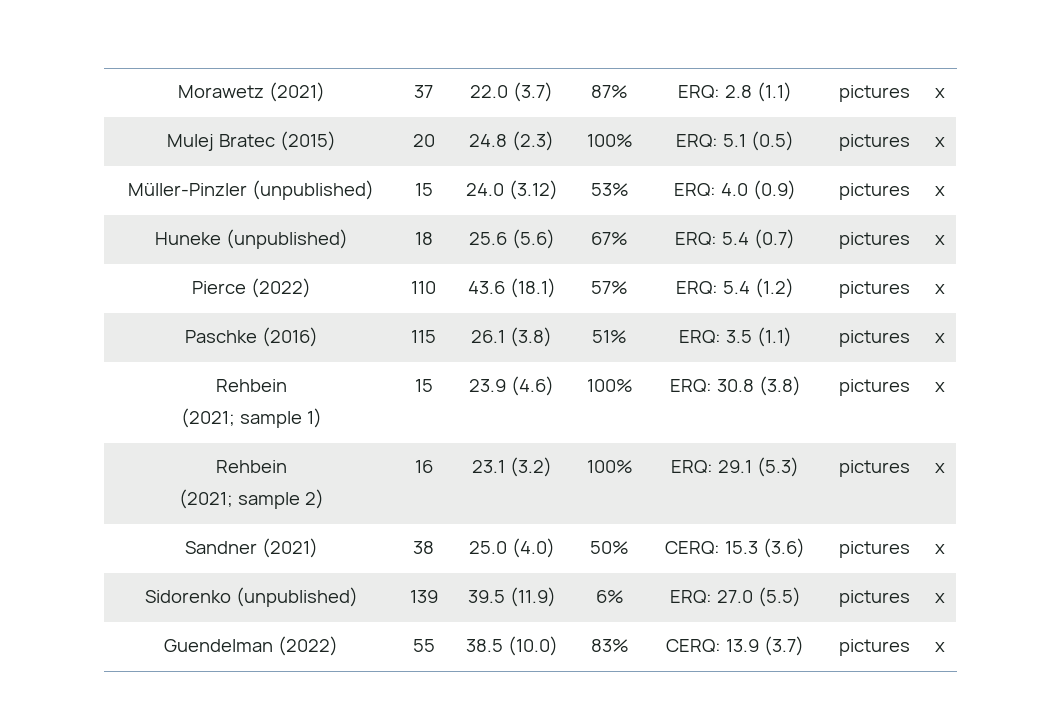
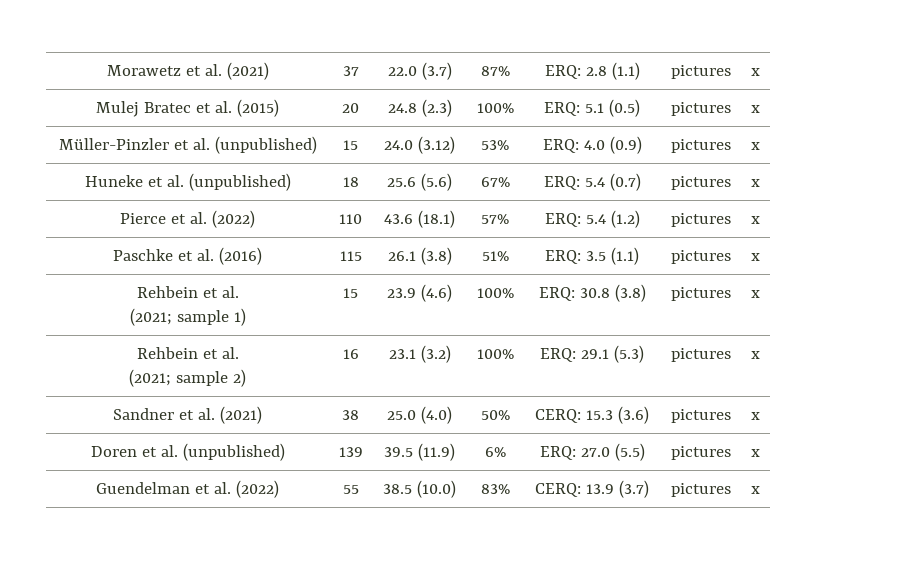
- Morawetz (2021) | 37 | 22.0 (3.7) | 87% | ERQ: 2.8 (1.1) | pictures | x
+ Morawetz et al. (2021) | 37 | 22.0 (3.7) | 87% | ERQ: 2.8 (1.1) | pictures | x
- Mulej Bratec (2015) | 20 | 24.8 (2.3) | 100% | ERQ: 5.1 (0.5) | pictures | x
+ Mulej Bratec et al. (2015) | 20 | 24.8 (2.3) | 100% | ERQ: 5.1 (0.5) | pictures | x
- Müller-Pinzler (unpublished) | 15 | 24.0 (3.12) | 53% | ERQ: 4.0 (0.9) | pictures | x
+ Müller-Pinzler et al. (unpublished) | 15 | 24.0 (3.12) | 53% | ERQ: 4.0 (0.9) | pictures | x
- Huneke (unpublished) | 18 | 25.6 (5.6) | 67% | ERQ: 5.4 (0.7) | pictures | x
+ Huneke et al. (unpublished) | 18 | 25.6 (5.6) | 67% | ERQ: 5.4 (0.7) | pictures | x
- Pierce (2022) | 110 | 43.6 (18.1) | 57% | ERQ: 5.4 (1.2) | pictures | x
+ Pierce et al. (2022) | 110 | 43.6 (18.1) | 57% | ERQ: 5.4 (1.2) | pictures | x
- Paschke (2016) | 115 | 26.1 (3.8) | 51% | ERQ: 3.5 (1.1) | pictures | x
- Rehbein
+ Paschke et al. (2016) | 115 | 26.1 (3.8) | 51% | ERQ: 3.5 (1.1) | pictures | x
+ Rehbein et al.
  (2021; sample 1) | 15 | 23.9 (4.6) | 100% | ERQ: 30.8 (3.8) | pictures | x
- Rehbein
+ Rehbein et al.
- Sandner (2021) | 38 | 25.0 (4.0) | 50% | CERQ: 15.3 (3.6) | pictures | x
+ Sandner et al. (2021) | 38 | 25.0 (4.0) | 50% | CERQ: 15.3 (3.6) | pictures | x
- Sidorenko (unpublished) | 139 | 39.5 (11.9) | 6% | ERQ: 27.0 (5.5) | pictures | x
+ Doren et al. (unpublished) | 139 | 39.5 (11.9) | 6% | ERQ: 27.0 (5.5) | pictures | x
- Guendelman (2022) | 55 | 38.5 (10.0) | 83% | CERQ: 13.9 (3.7) | pictures | x
+ Guendelman et al. (2022) | 55 | 38.5 (10.0) | 83% | CERQ: 13.9 (3.7) | pictures | x

